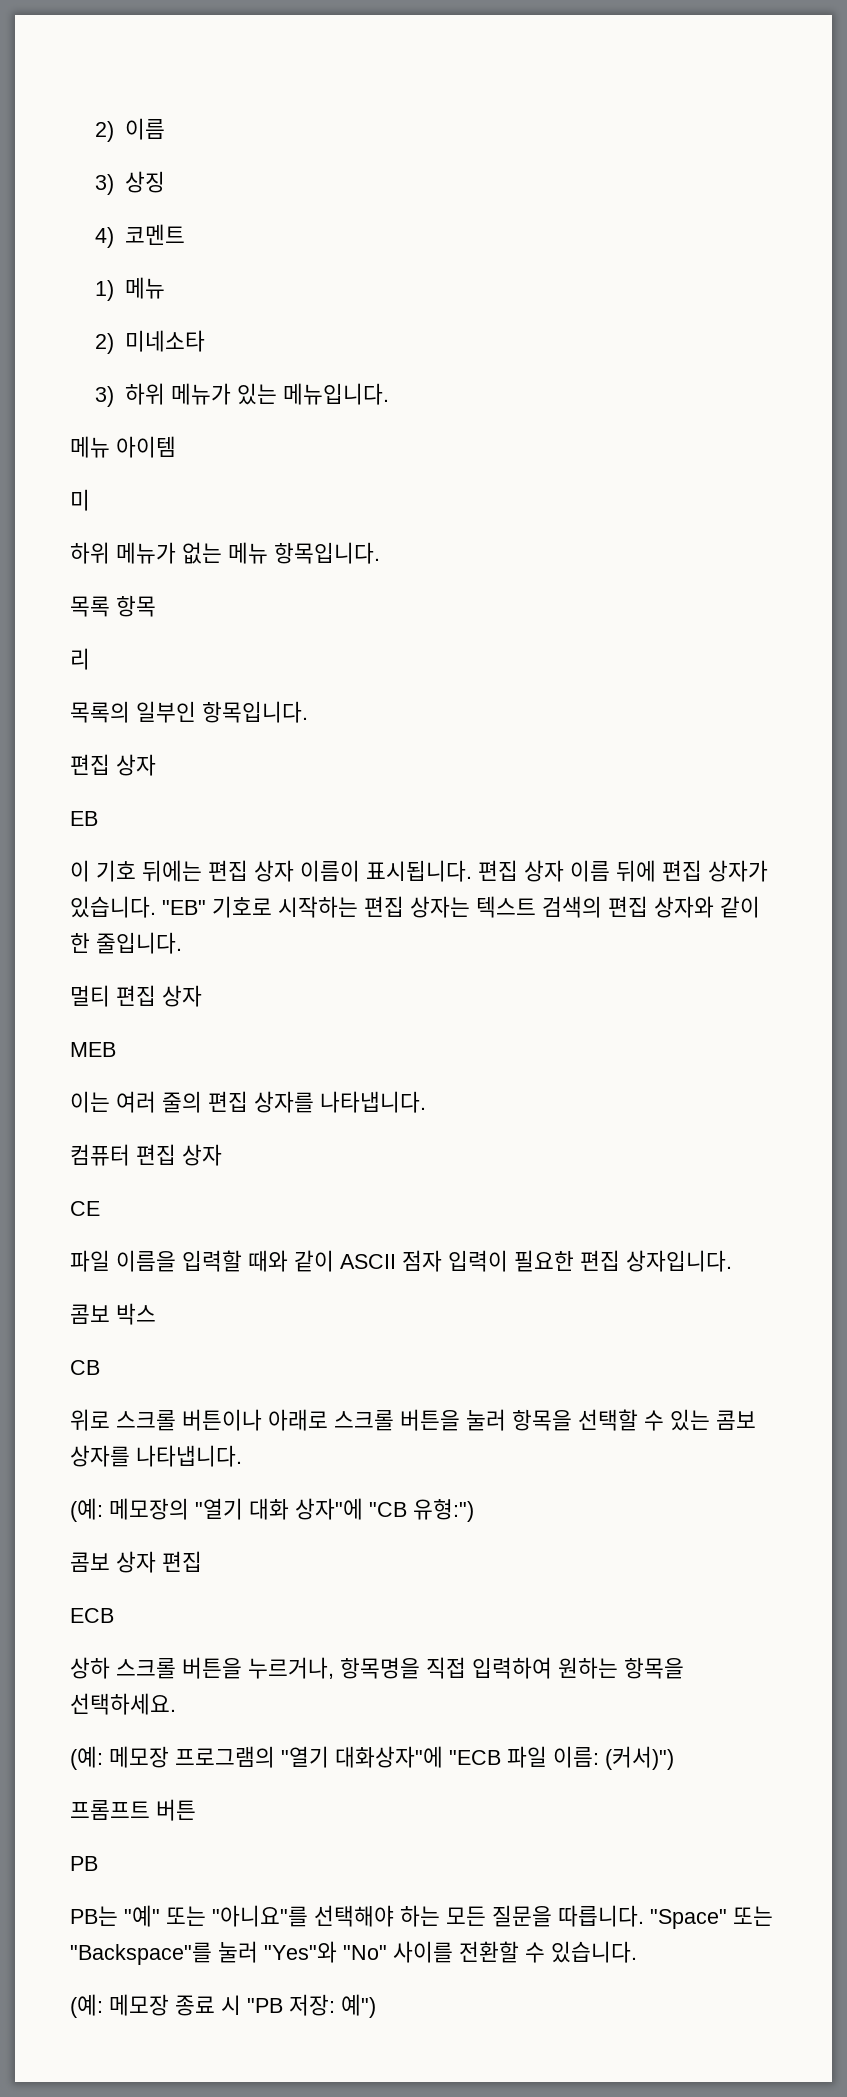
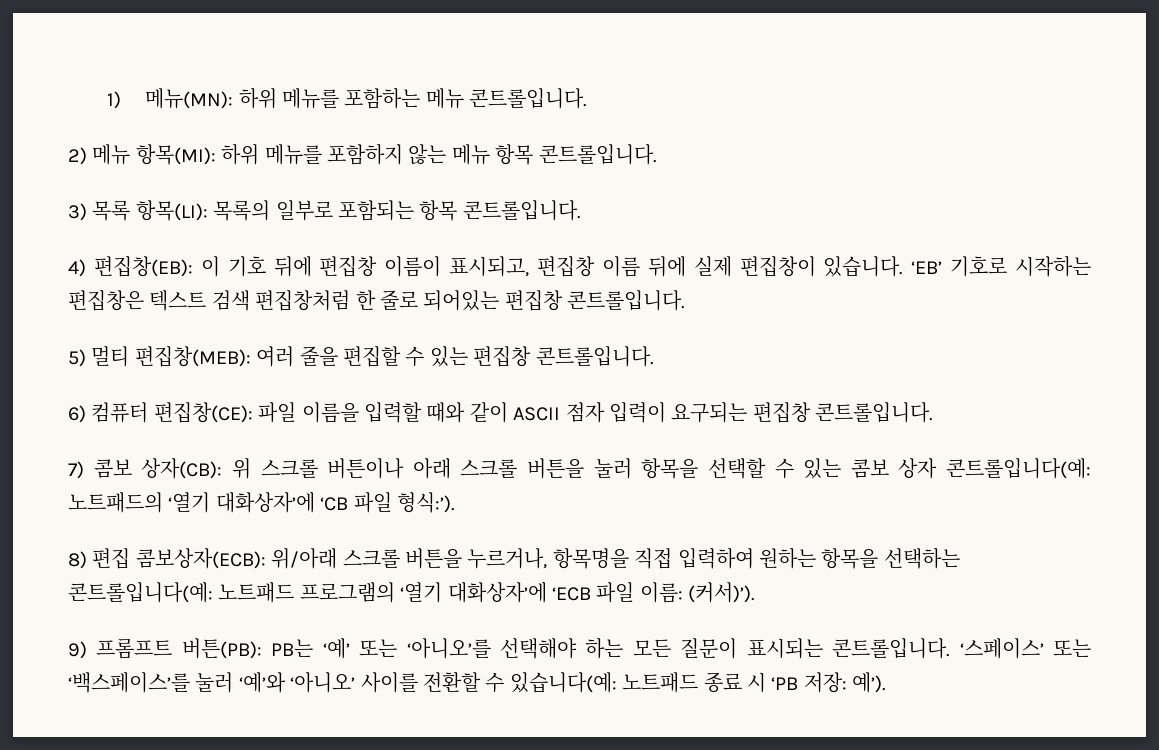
- 2) 이름
- 3) 상징
- 4) 코멘트
- 1) 메뉴
- 2) 미네소타
- 3) 하위 메뉴가 있는 메뉴입니다.
- 메뉴 아이템
- 미
- 하위 메뉴가 없는 메뉴 항목입니다.
- 목록 항목
- 리
- 목록의 일부인 항목입니다.
- 편집 상자
- EB
- 이 기호 뒤에는 편집 상자 이름이 표시됩니다. 편집 상자 이름 뒤에 편집 상자가 있습니다. "EB" 기호로 시작하는 편집 상자는 텍스트 검색의 편집 상자와 같이 한 줄입니다.
- 멀티 편집 상자
- MEB
- 이는 여러 줄의 편집 상자를 나타냅니다.
- 컴퓨터 편집 상자
- CE
- 파일 이름을 입력할 때와 같이 ASCII 점자 입력이 필요한 편집 상자입니다.
- 콤보 박스
- CB
- 위로 스크롤 버튼이나 아래로 스크롤 버튼을 눌러 항목을 선택할 수 있는 콤보 상자를 나타냅니다.
- (예: 메모장의 "열기 대화 상자"에 "CB 유형:")
- 콤보 상자 편집
- ECB
- 상하 스크롤 버튼을 누르거나, 항목명을 직접 입력하여 원하는 항목을 선택하세요.
- (예: 메모장 프로그램의 "열기 대화상자"에 "ECB 파일 이름: (커서)")
- 프롬프트 버튼
- PB
- PB는 "예" 또는 "아니요"를 선택해야 하는 모든 질문을 따릅니다. "Space" 또는 "Backspace"를 눌러 "Yes"와 "No" 사이를 전환할 수 있습니다.
- (예: 메모장 종료 시 "PB 저장: 예")
+ 1) 메뉴(MN): 하위 메뉴를 포함하는 메뉴 콘트롤입니다.
+ 2) 메뉴 항목(MI): 하위 메뉴를 포함하지 않는 메뉴 항목 콘트롤입니다.
+ 3) 목록 항목(LI): 목록의 일부로 포함되는 항목 콘트롤입니다.
+ 4) 편집창(EB): 이 기호 뒤에 편집창 이름이 표시되고, 편집창 이름 뒤에 실제 편집창이 있습니다. ‘EB’ 기호로 시작하는 편집창은 텍스트 검색 편집창처럼 한 줄로 되어있는 편집창 콘트롤입니다.
+ 5) 멀티 편집창(MEB): 여러 줄을 편집할 수 있는 편집창 콘트롤입니다.
+ 6) 컴퓨터 편집창(CE): 파일 이름을 입력할 때와 같이 ASCII 점자 입력이 요구되는 편집창 콘트롤입니다.
+ 7) 콤보 상자(CB): 위 스크롤 버튼이나 아래 스크롤 버튼을 눌러 항목을 선택할 수 있는 콤보 상자 콘트롤입니다(예: 노트패드의 ‘열기 대화상자’에 ‘CB 파일 형식:’).
+ 8) 편집 콤보상자(ECB): 위/아래 스크롤 버튼을 누르거나, 항목명을 직접 입력하여 원하는 항목을 선택하는 콘트롤입니다(예: 노트패드 프로그램의 ‘열기 대화상자’에 ‘ECB 파일 이름: (커서)’).
+ 9) 프롬프트 버튼(PB): PB는 ‘예’ 또는 ‘아니오’를 선택해야 하는 모든 질문이 표시되는 콘트롤입니다. ‘스페이스’ 또는 ‘백스페이스’를 눌러 ‘예’와 ‘아니오’ 사이를 전환할 수 있습니다(예: 노트패드 종료 시 ‘PB 저장: 예’).

